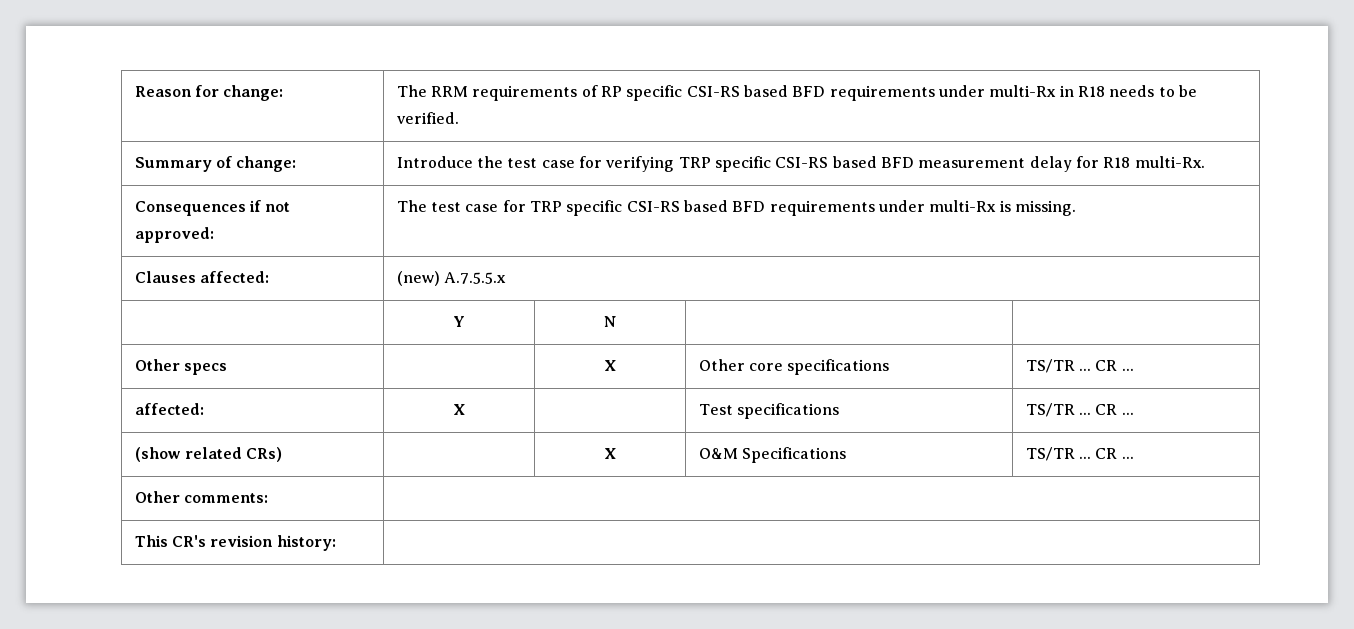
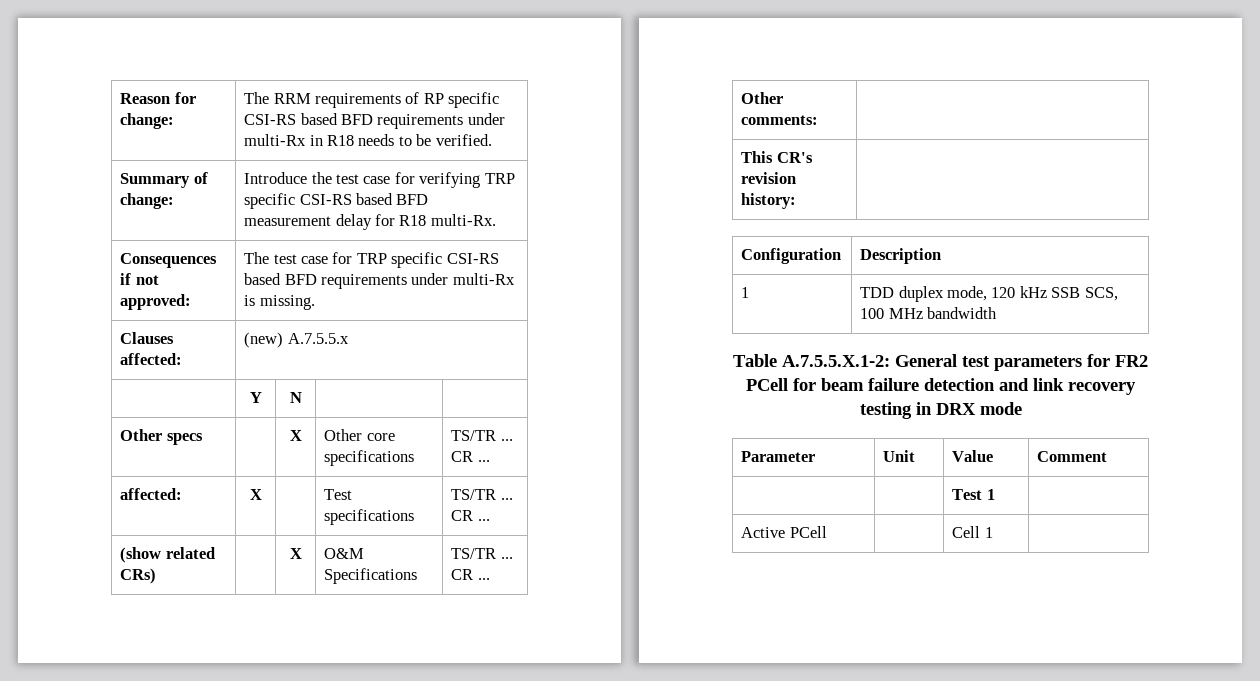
+ Configuration | Description
+ 1 | TDD duplex mode, 120 kHz SSB SCS, 100 MHz bandwidth
+ Table A.7.5.5.X.1-2: General test parameters for FR2 PCell for beam failure detection and link recovery testing in DRX mode
+ Parameter | Unit | Value | Comment
+ | | Test 1 |
+ Active PCell | | Cell 1 |

